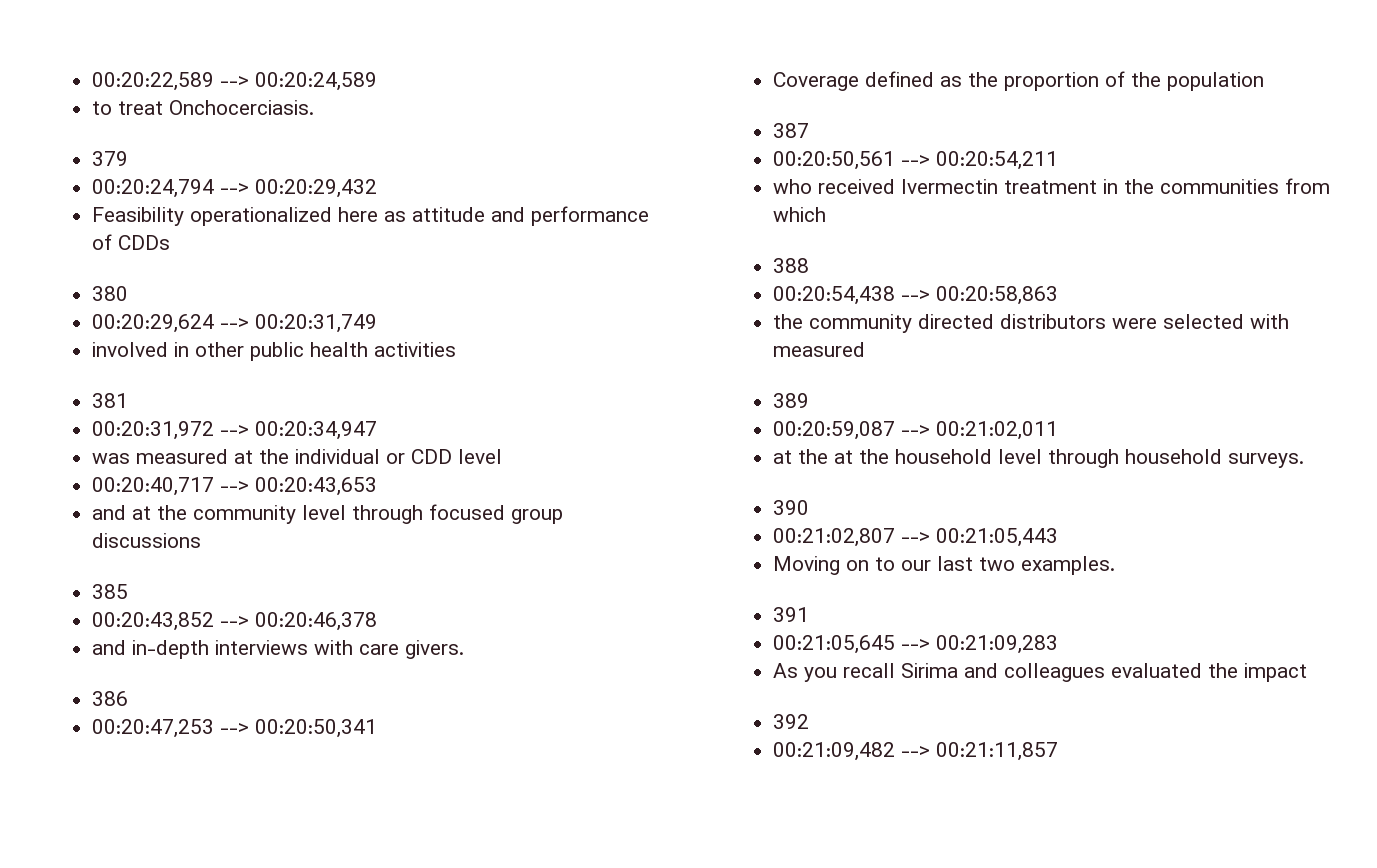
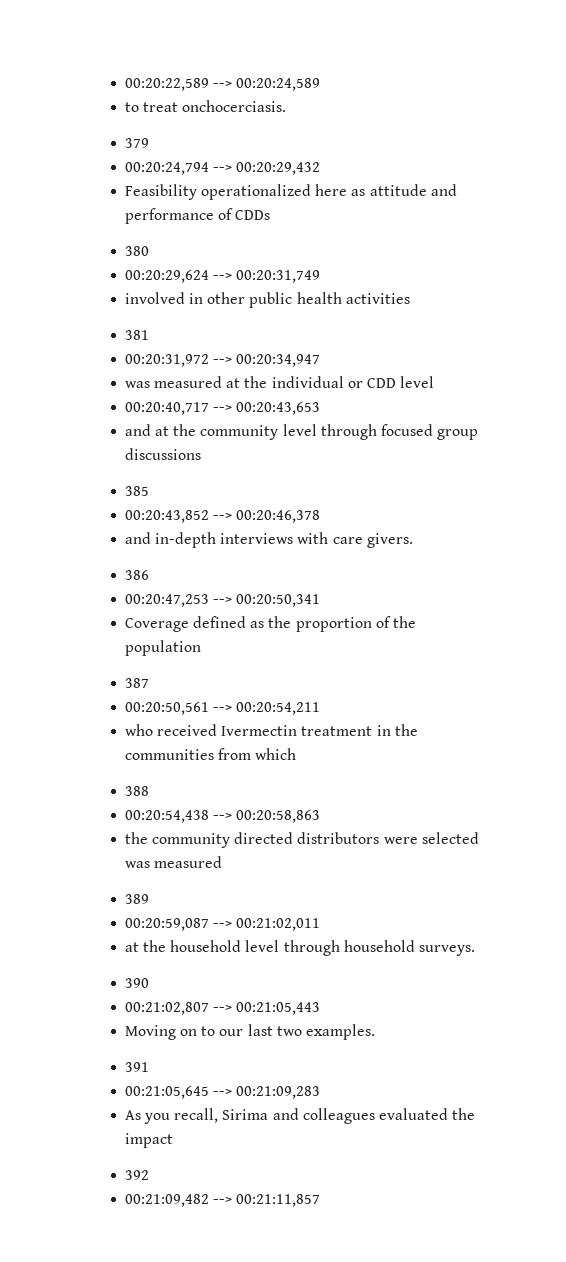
- to treat Onchocerciasis.
+ to treat onchocerciasis.
- the community directed distributors were selected with measured
+ the community directed distributors were selected was measured
- at the at the household level through household surveys.
+ at the household level through household surveys.
- As you recall Sirima and colleagues evaluated the impact
+ As you recall, Sirima and colleagues evaluated the impact

